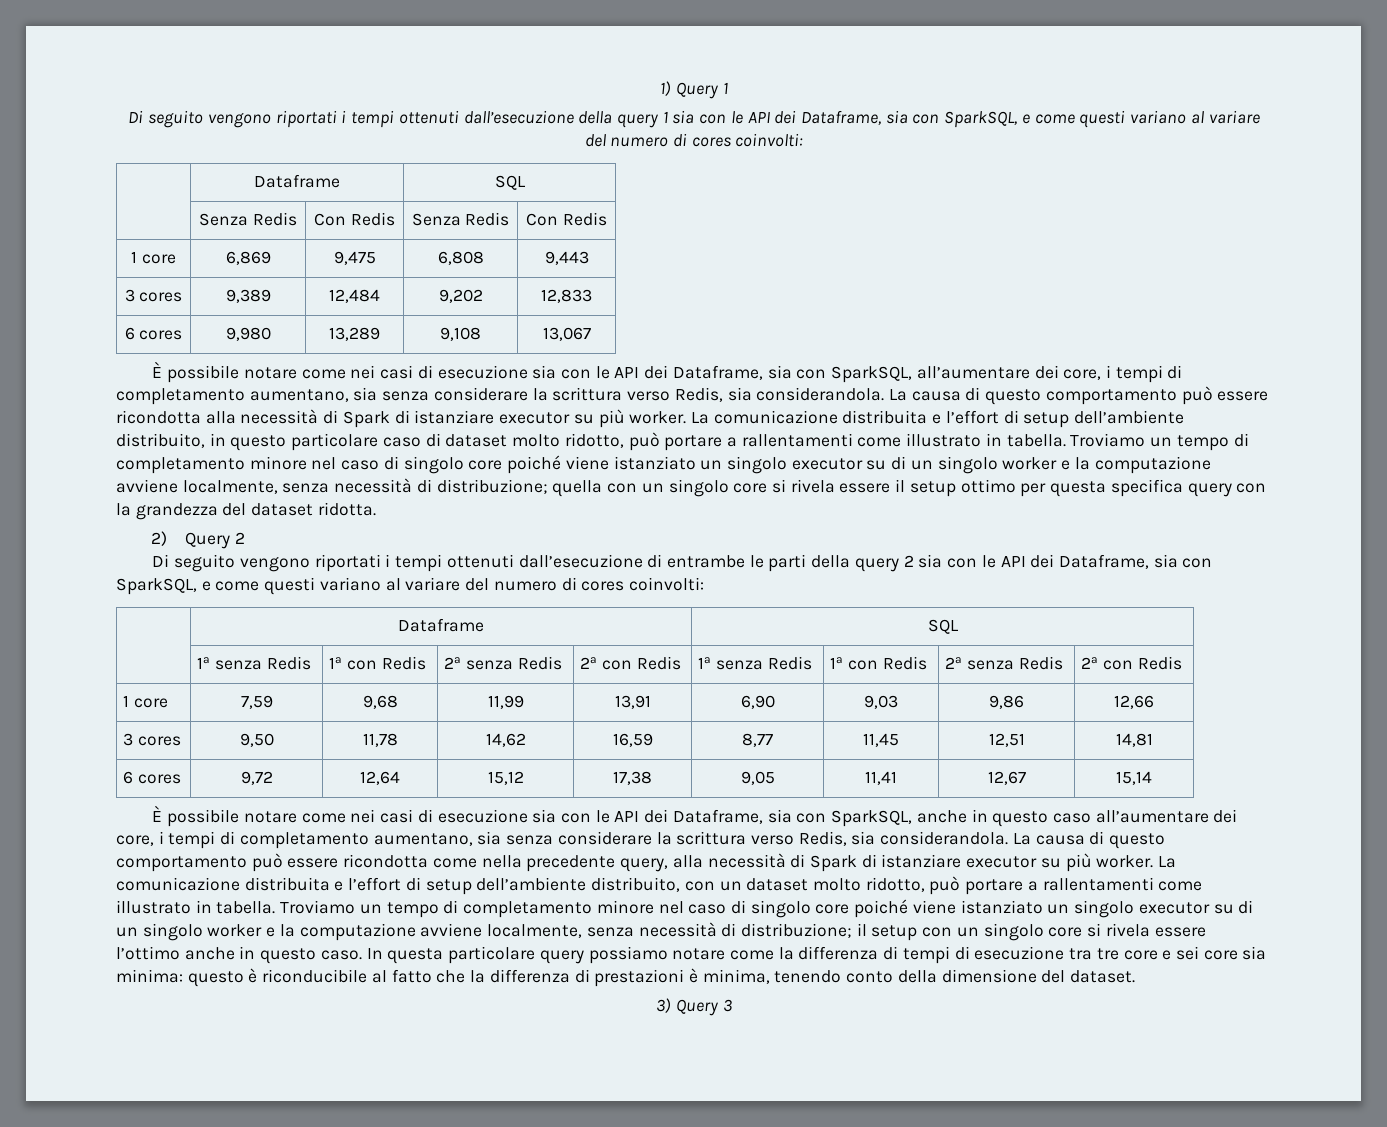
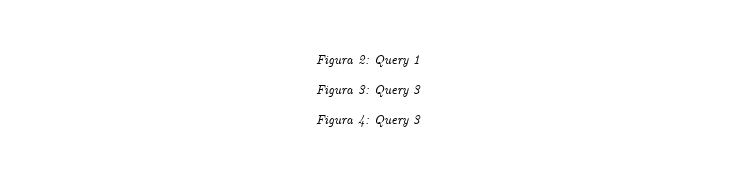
- 1) Query 1
+ Figura 2: Query 1
- Di seguito vengono riportati i tempi ottenuti dall’esecuzione della query 1 sia con le API dei Dataframe, sia con SparkSQL, e come questi variano al variare del numero di cores coinvolti:
- | Dataframe | SQL
- | Senza Redis | Con Redis | Senza Redis | Con Redis
- 1 core | 6,869 | 9,475 | 6,808 | 9,443
- 3 cores | 9,389 | 12,484 | 9,202 | 12,833
- 6 cores | 9,980 | 13,289 | 9,108 | 13,067
- È possibile notare come nei casi di esecuzione sia con le API dei Dataframe, sia con SparkSQL, all’aumentare dei core, i tempi di completamento aumentano, sia senza considerare la scrittura verso Redis, sia considerandola. La causa di questo comportamento può essere ricondotta alla necessità di Spark di istanziare executor su più worker. La comunicazione distribuita e l’effort di setup dell’ambiente distribuito, in questo particolare caso di dataset molto ridotto, può portare a rallentamenti come illustrato in tabella. Troviamo un tempo di completamento minore nel caso di singolo core poiché viene istanziato un singolo executor su di un singolo worker e la computazione avviene localmente, senza necessità di distribuzione; quella con un singolo core si rivela essere il setup ottimo per questa specifica query con la grandezza del dataset ridotta.
- 2) Query 2
- Di seguito vengono riportati i tempi ottenuti dall’esecuzione di entrambe le parti della query 2 sia con le API dei Dataframe, sia con SparkSQL, e come questi variano al variare del numero di cores coinvolti:
- | Dataframe | SQL
- | 1a senza Redis | 1a con Redis | 2a senza Redis | 2a con Redis | 1a senza Redis | 1a con Redis | 2a senza Redis | 2a con Redis
- 1 core | 7,59 | 9,68 | 11,99 | 13,91 | 6,90 | 9,03 | 9,86 | 12,66
- 3 cores | 9,50 | 11,78 | 14,62 | 16,59 | 8,77 | 11,45 | 12,51 | 14,81
- 6 cores | 9,72 | 12,64 | 15,12 | 17,38 | 9,05 | 11,41 | 12,67 | 15,14
- È possibile notare come nei casi di esecuzione sia con le API dei Dataframe, sia con SparkSQL, anche in questo caso all’aumentare dei core, i tempi di completamento aumentano, sia senza considerare la scrittura verso Redis, sia considerandola. La causa di questo comportamento può essere ricondotta come nella precedente query, alla necessità di Spark di istanziare executor su più worker. La comunicazione distribuita e l’effort di setup dell’ambiente distribuito, con un dataset molto ridotto, può portare a rallentamenti come illustrato in tabella. Troviamo un tempo di completamento minore nel caso di singolo core poiché viene istanziato un singolo executor su di un singolo worker e la computazione avviene localmente, senza necessità di distribuzione; il setup con un singolo core si rivela essere l’ottimo anche in questo caso. In questa particolare query possiamo notare come la differenza di tempi di esecuzione tra tre core e sei core sia minima: questo è riconducibile al fatto che la differenza di prestazioni è minima, tenendo conto della dimensione del dataset.
- 3) Query 3
+ Figura 3: Query 3
+ Figura 4: Query 3

